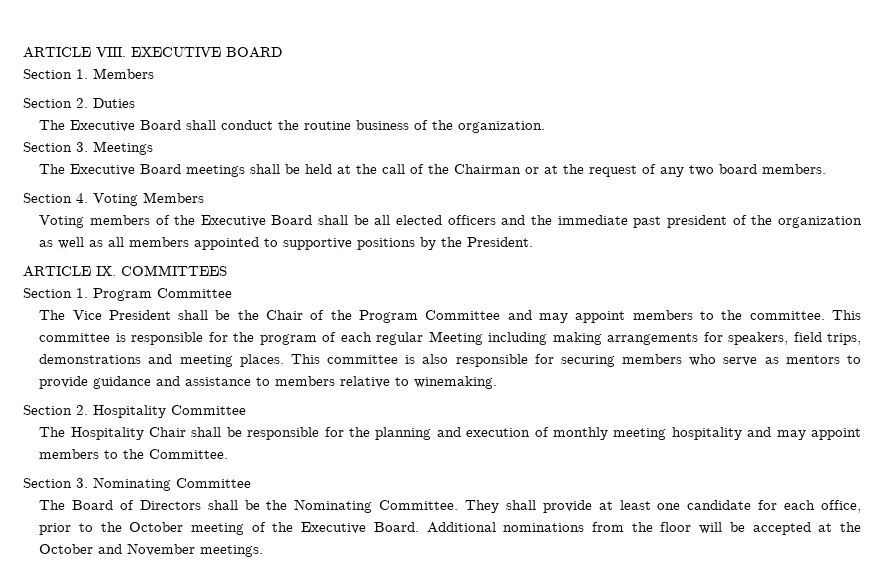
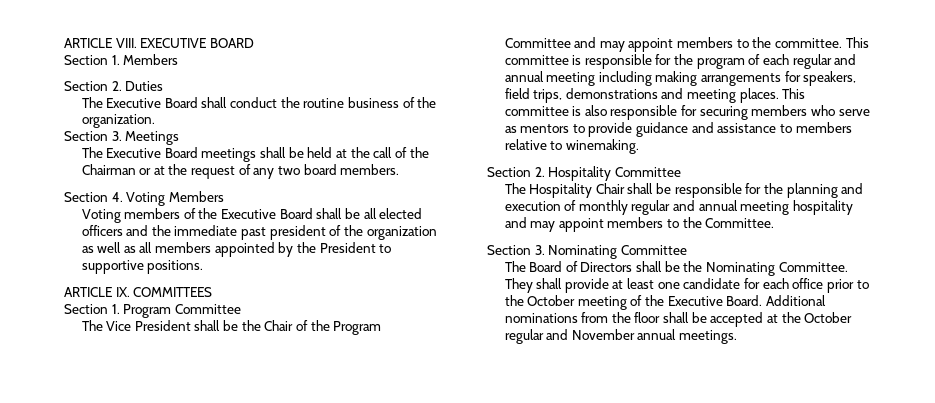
- Voting members of the Executive Board shall be all elected officers and the immediate past president of the organization as well as all members appointed to supportive positions by the President.
+ Voting members of the Executive Board shall be all elected officers and the immediate past president of the organization as well as all members appointed by the President to supportive positions.
- This committee is responsible for the program of each regular Meeting including making arrangements for speakers, field trips, demonstrations and meeting places.
+ This committee is responsible for the program of each regular and annual meeting including making arrangements for speakers, field trips, demonstrations and meeting places.
- The Hospitality Chair shall be responsible for the planning and execution of monthly meeting hospitality and may appoint members to the Committee.
+ The Hospitality Chair shall be responsible for the planning and execution of monthly regular and annual meeting hospitality and may appoint members to the Committee.
- They shall provide at least one candidate for each office, prior to the October meeting of the Executive Board.
+ They shall provide at least one candidate for each office prior to the October meeting of the Executive Board.
- Additional nominations from the floor will be accepted at the October and November meetings.
+ Additional nominations from the floor shall be accepted at the October regular and November annual meetings.

